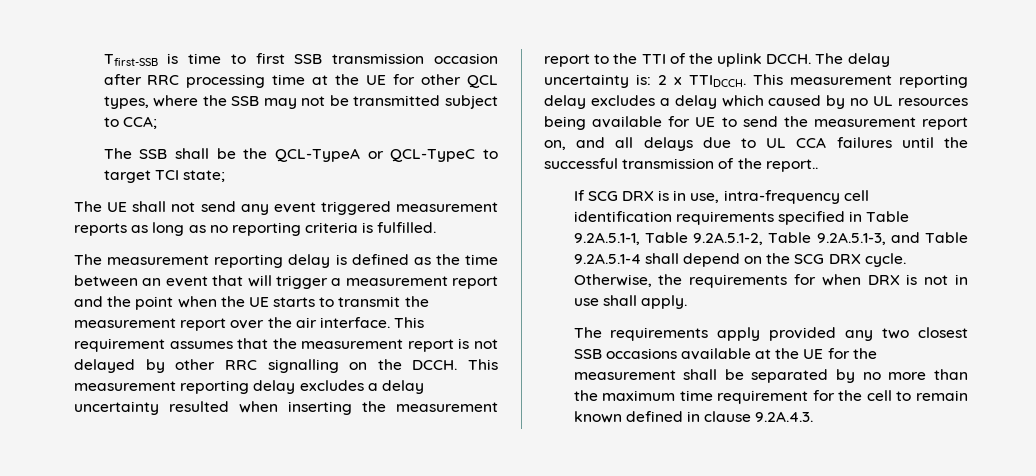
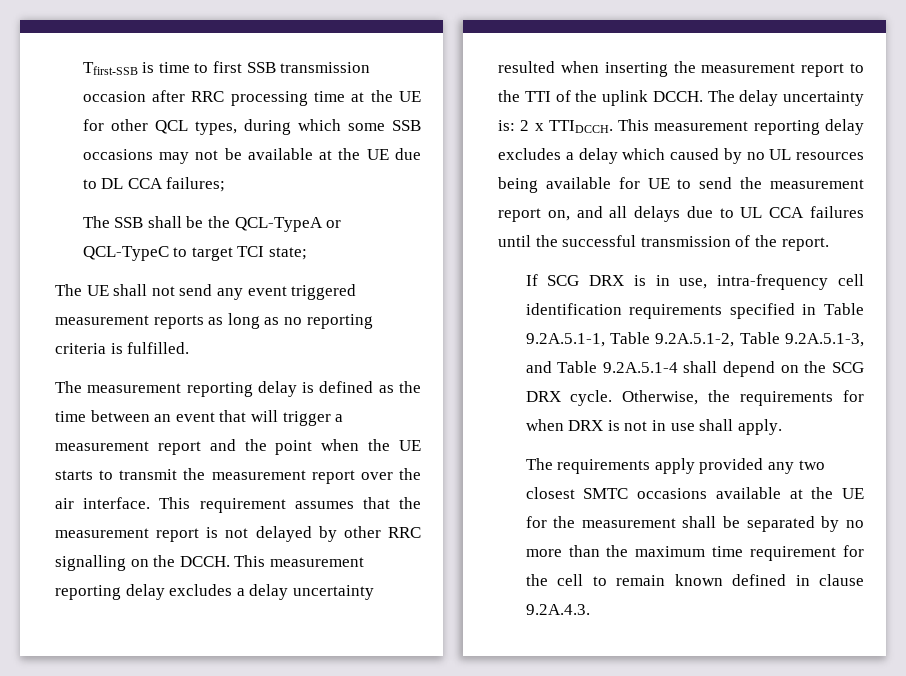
- Tfirst-SSB is time to first SSB transmission occasion after RRC processing time at the UE for other QCL types, where the SSB may not be transmitted subject to CCA;
+ Tfirst-SSB is time to first SSB transmission occasion after RRC processing time at the UE for other QCL types, during which some SSB occasions may not be available at the UE due to DL CCA failures;
- This measurement reporting delay excludes a delay which caused by no UL resources being available for UE to send the measurement report on, and all delays due to UL CCA failures until the successful transmission of the report..
+ This measurement reporting delay excludes a delay which caused by no UL resources being available for UE to send the measurement report on, and all delays due to UL CCA failures until the successful transmission of the report.
- The requirements apply provided any two closest SSB occasions available at the UE for the measurement shall be separated by no more than the maximum time requirement for the cell to remain known defined in clause 9.2A.4.3.
+ The requirements apply provided any two closest SMTC occasions available at the UE for the measurement shall be separated by no more than the maximum time requirement for the cell to remain known defined in clause 9.2A.4.3.

